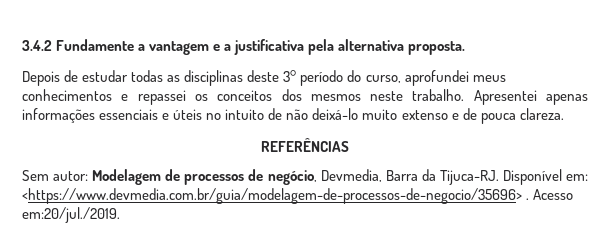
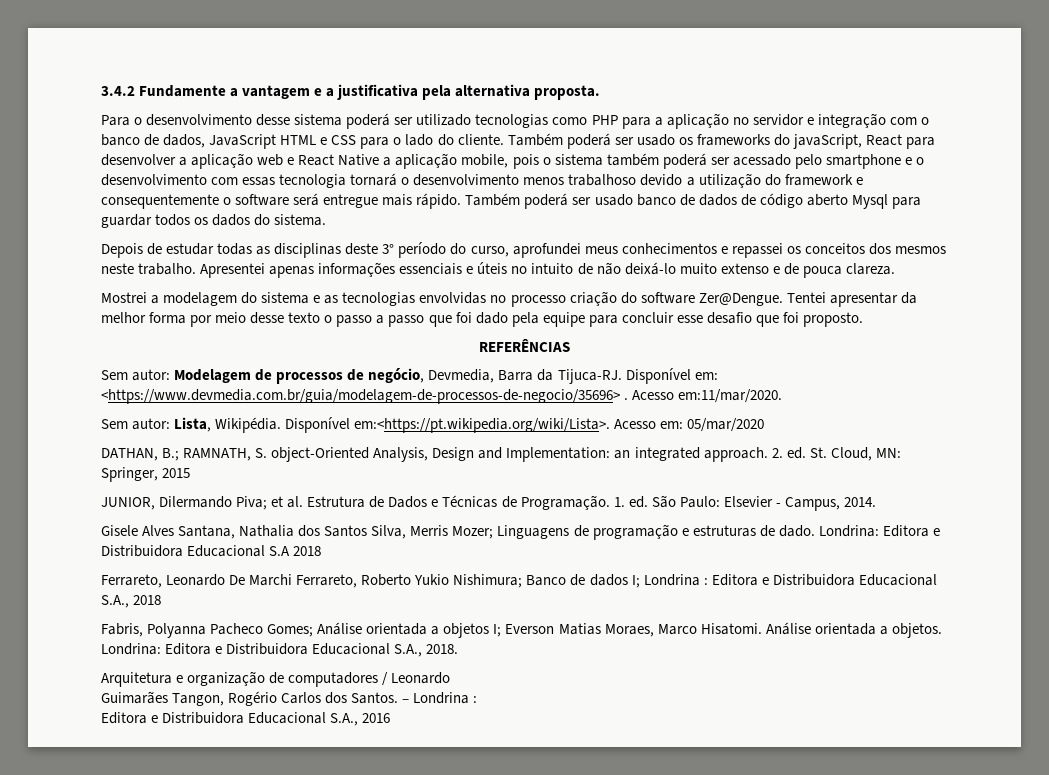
+ Para o desenvolvimento desse sistema poderá ser utilizado tecnologias como PHP para a aplicação no servidor e integração com o banco de dados, JavaScript HTML e CSS para o lado do cliente. Também poderá ser usado os frameworks do javaScript, React para desenvolver a aplicação web e React Native a aplicação mobile, pois o sistema também poderá ser acessado pelo smartphone e o desenvolvimento com essas tecnologia tornará o desenvolvimento menos trabalhoso devido a utilização do framework e consequentemente o software será entregue mais rápido. Também poderá ser usado banco de dados de código aberto Mysql para guardar todos os dados do sistema.
+ Mostrei a modelagem do sistema e as tecnologias envolvidas no processo criação do software Zer@Dengue. Tentei apresentar da melhor forma por meio desse texto o passo a passo que foi dado pela equipe para concluir esse desafio que foi proposto.
- Acesso em:20/jul./2019.
+ Acesso em:11/mar/2020.
+ Sem autor: Lista, Wikipédia. Disponível em:<https://pt.wikipedia.org/wiki/Lista>. Acesso em: 05/mar/2020
+ DATHAN, B.; RAMNATH, S. object-Oriented Analysis, Design and Implementation: an integrated approach. 2. ed. St. Cloud, MN: Springer, 2015
+ JUNIOR, Dilermando Piva; et al. Estrutura de Dados e Técnicas de Programação. 1. ed. São Paulo: Elsevier - Campus, 2014.
+ Gisele Alves Santana, Nathalia dos Santos Silva, Merris Mozer; Linguagens de programação e estruturas de dado. Londrina: Editora e Distribuidora Educacional S.A 2018
+ Ferrareto, Leonardo De Marchi Ferrareto, Roberto Yukio Nishimura; Banco de dados I; Londrina : Editora e Distribuidora Educacional S.A., 2018
+ Fabris, Polyanna Pacheco Gomes; Análise orientada a objetos I; Everson Matias Moraes, Marco Hisatomi. Análise orientada a objetos. Londrina: Editora e Distribuidora Educacional S.A., 2018.
+ Arquitetura e organização de computadores / Leonardo
+ Guimarães Tangon, Rogério Carlos dos Santos. – Londrina :
+ Editora e Distribuidora Educacional S.A., 2016

